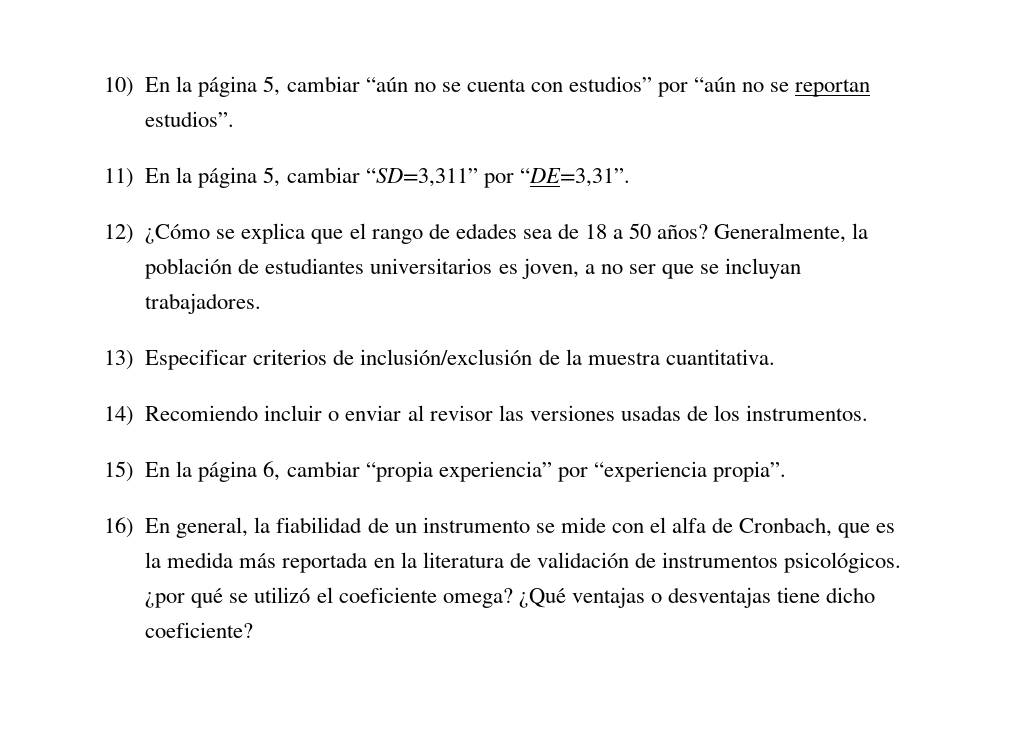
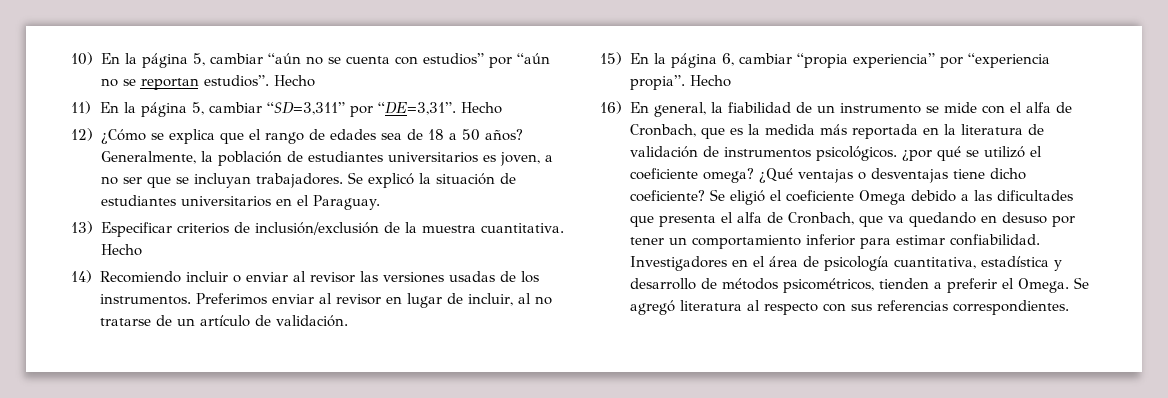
- 10) En la página 5, cambiar “aún no se cuenta con estudios” por “aún no se reportan estudios”.
+ 10) En la página 5, cambiar “aún no se cuenta con estudios” por “aún no se reportan estudios”. Hecho
- 11) En la página 5, cambiar “SD=3,311” por “DE=3,31”.
+ 11) En la página 5, cambiar “SD=3,311” por “DE=3,31”. Hecho
+ Se explicó la situación de estudiantes universitarios en el Paraguay.
- 13) Especificar criterios de inclusión/exclusión de la muestra cuantitativa.
+ 13) Especificar criterios de inclusión/exclusión de la muestra cuantitativa. Hecho
+ Preferimos enviar al revisor en lugar de incluir, al no tratarse de un artículo de validación.
- 15) En la página 6, cambiar “propia experiencia” por “experiencia propia”.
+ 15) En la página 6, cambiar “propia experiencia” por “experiencia propia”. Hecho
+ Se eligió el coeficiente Omega debido a las dificultades que presenta el alfa de Cronbach, que va quedando en desuso por tener un comportamiento inferior para estimar confiabilidad. Investigadores en el área de psicología cuantitativa, estadística y desarrollo de métodos psicométricos, tienden a preferir el Omega. Se agregó literatura al respecto con sus referencias correspondientes.

